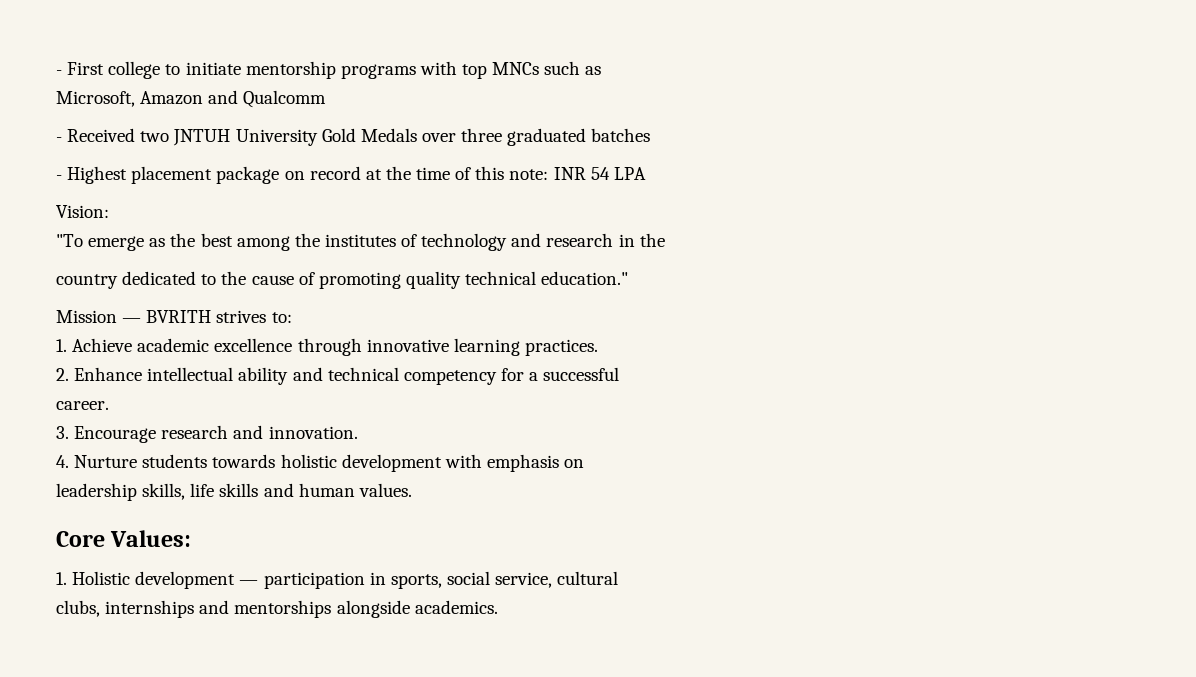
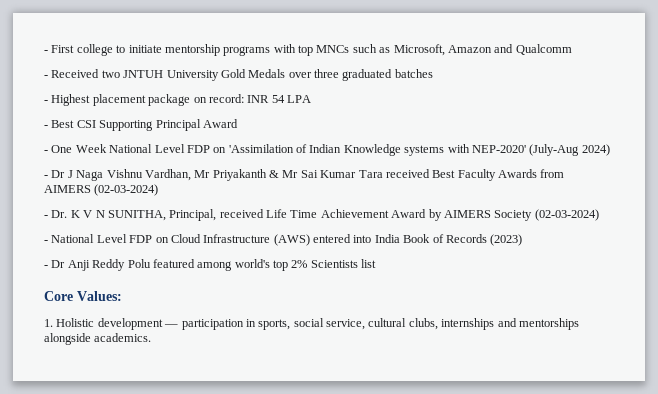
- - First college to initiate mentorship programs with top MNCs such as
- Microsoft, Amazon and Qualcomm
+ - First college to initiate mentorship programs with top MNCs such as Microsoft, Amazon and Qualcomm
- - Highest placement package on record at the time of this note: INR 54 LPA
- Vision:
- "To emerge as the best among the institutes of technology and research in the
- country dedicated to the cause of promoting quality technical education."
- Mission — BVRITH strives to:
- 1. Achieve academic excellence through innovative learning practices.
- 2. Enhance intellectual ability and technical competency for a successful
- career.
- 3. Encourage research and innovation.
- 4. Nurture students towards holistic development with emphasis on
- leadership skills, life skills and human values.
+ - Highest placement package on record: INR 54 LPA
+ - Best CSI Supporting Principal Award
+ - One Week National Level FDP on 'Assimilation of Indian Knowledge systems with NEP-2020' (July-Aug 2024)
+ - Dr J Naga Vishnu Vardhan, Mr Priyakanth & Mr Sai Kumar Tara received Best Faculty Awards from AIMERS (02-03-2024)
+ - Dr. K V N SUNITHA, Principal, received Life Time Achievement Award by AIMERS Society (02-03-2024)
+ - National Level FDP on Cloud Infrastructure (AWS) entered into India Book of Records (2023)
+ - Dr Anji Reddy Polu featured among world's top 2% Scientists list
- 1. Holistic development — participation in sports, social service, cultural
- clubs, internships and mentorships alongside academics.
+ 1. Holistic development — participation in sports, social service, cultural clubs, internships and mentorships alongside academics.

